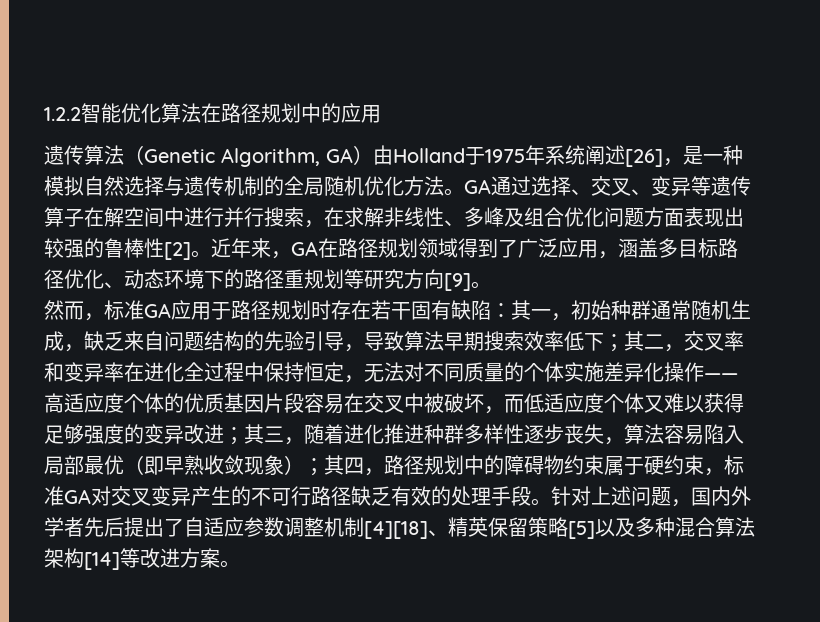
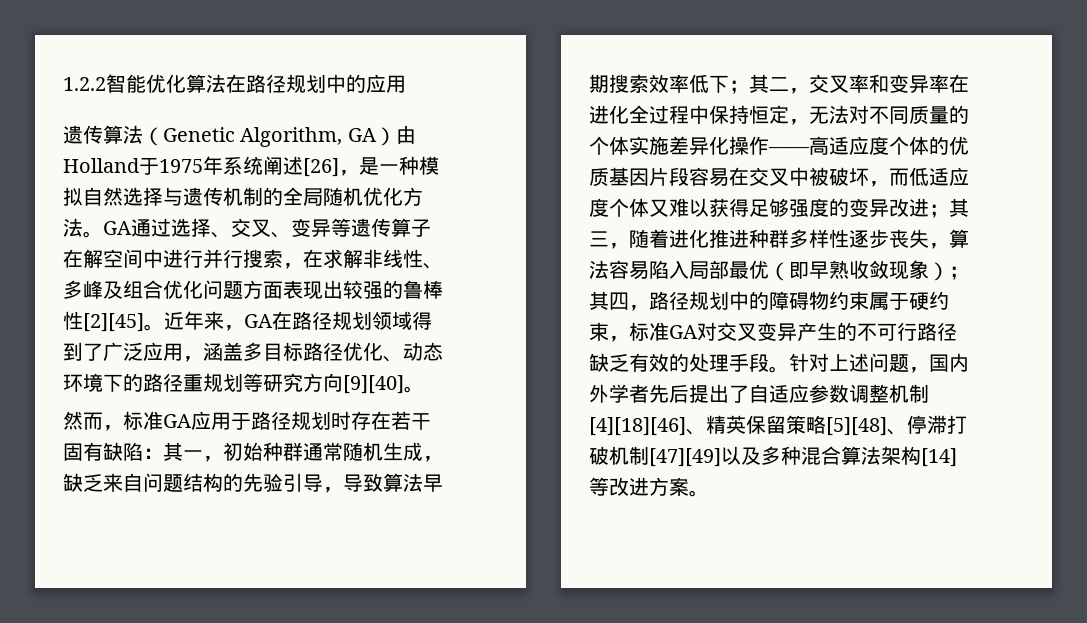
- GA通过选择、交叉、变异等遗传算子在解空间中进行并行搜索，在求解非线性、多峰及组合优化问题方面表现出较强的鲁棒性[2]。
+ GA通过选择、交叉、变异等遗传算子在解空间中进行并行搜索，在求解非线性、多峰及组合优化问题方面表现出较强的鲁棒性[2][45]。
- 近年来，GA在路径规划领域得到了广泛应用，涵盖多目标路径优化、动态环境下的路径重规划等研究方向[9]。
+ 近年来，GA在路径规划领域得到了广泛应用，涵盖多目标路径优化、动态环境下的路径重规划等研究方向[9][40]。
- 针对上述问题，国内外学者先后提出了自适应参数调整机制[4][18]、精英保留策略[5]以及多种混合算法架构[14]等改进方案。
+ 针对上述问题，国内外学者先后提出了自适应参数调整机制[4][18][46]、精英保留策略[5][48]、停滞打破机制[47][49]以及多种混合算法架构[14]等改进方案。

